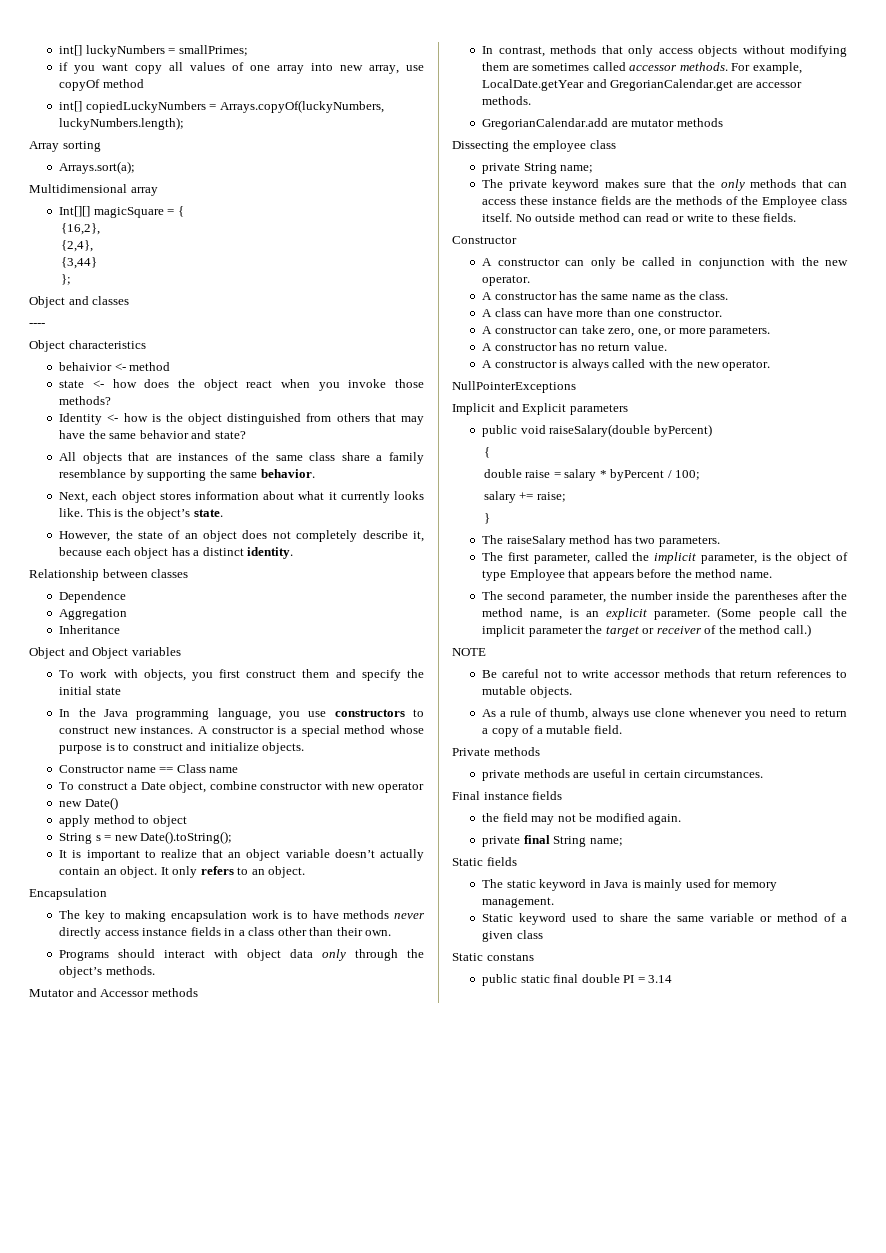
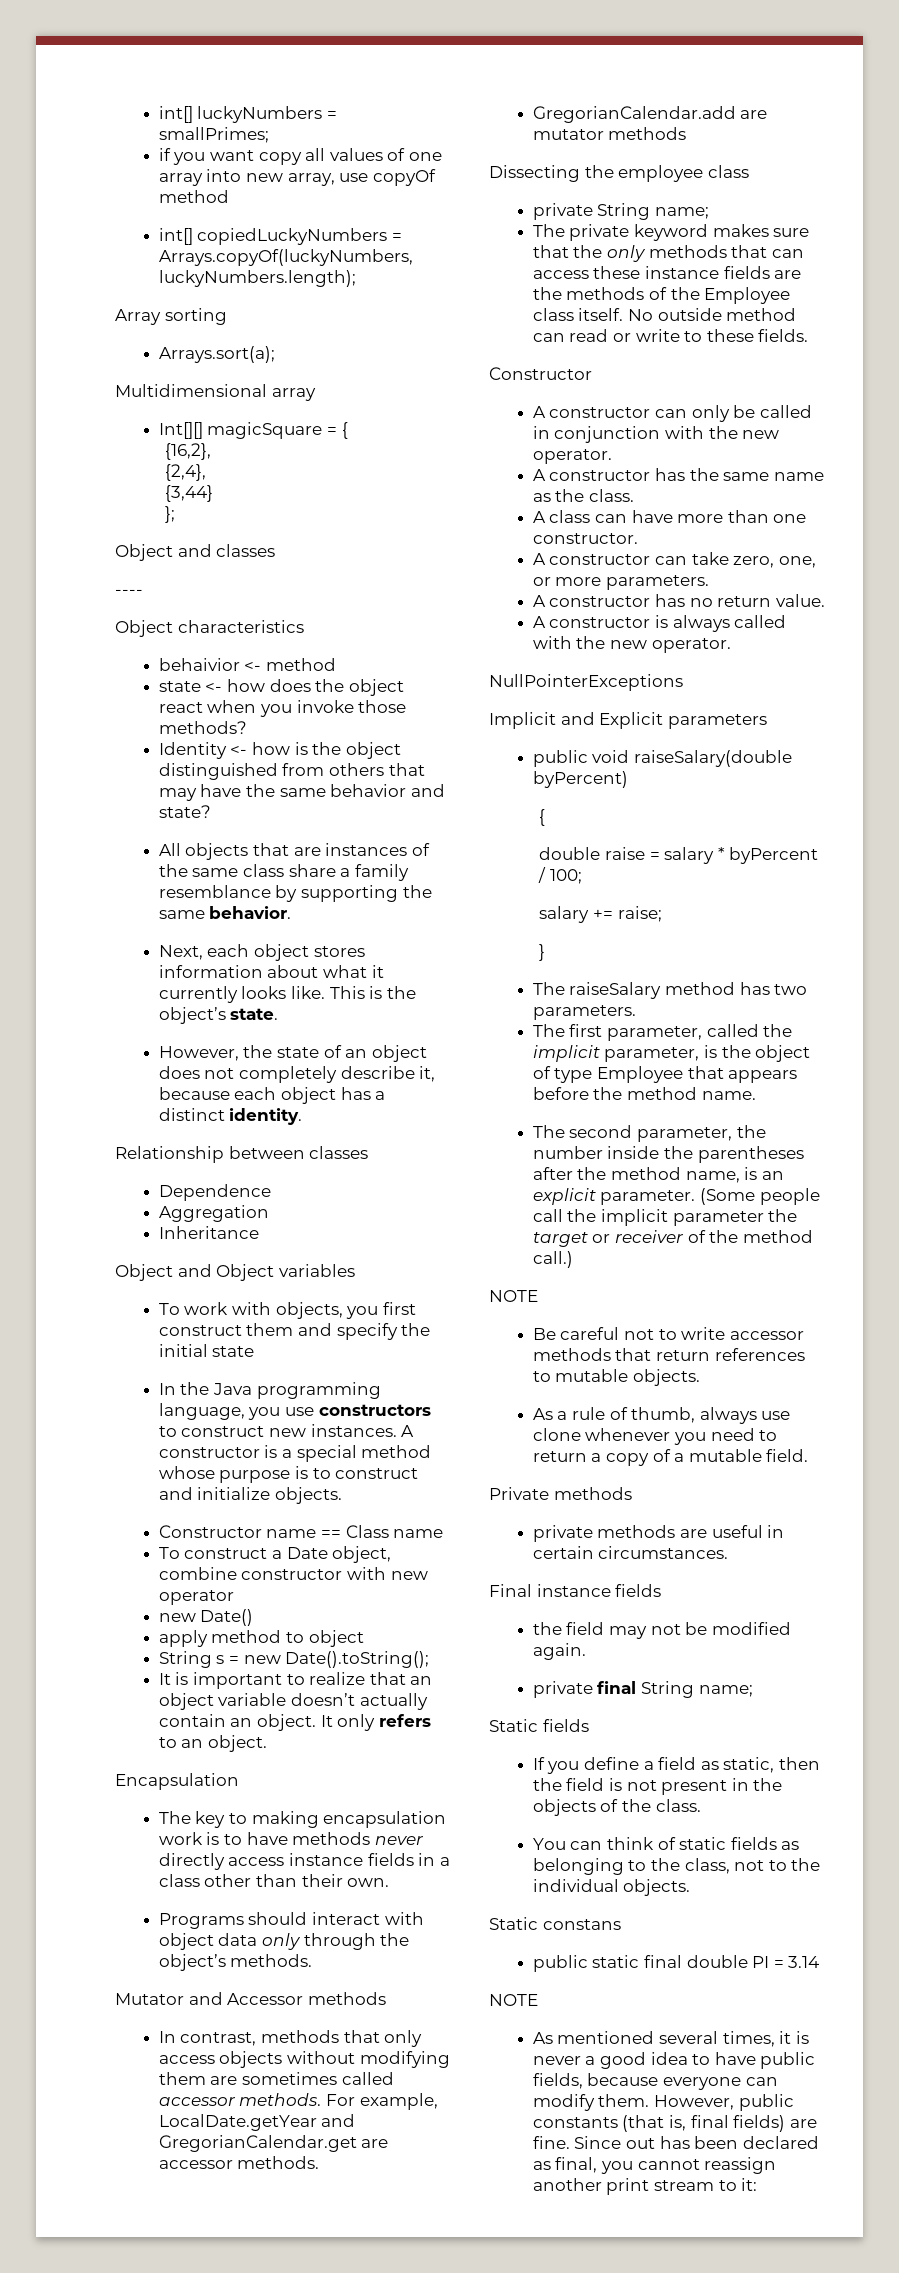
- The static keyword in Java is mainly used for memory management.
- Static keyword used to share the same variable or method of a given class
+ If you define a field as static, then the field is not present in the objects of the class.
+ You can think of static fields as belonging to the class, not to the individual objects.
  public static final double PI = 3.14
+ NOTE
+ As mentioned several times, it is never a good idea to have public fields, because everyone can modify them. However, public constants (that is, final fields) are fine. Since out has been declared as final, you cannot reassign another print stream to it:

